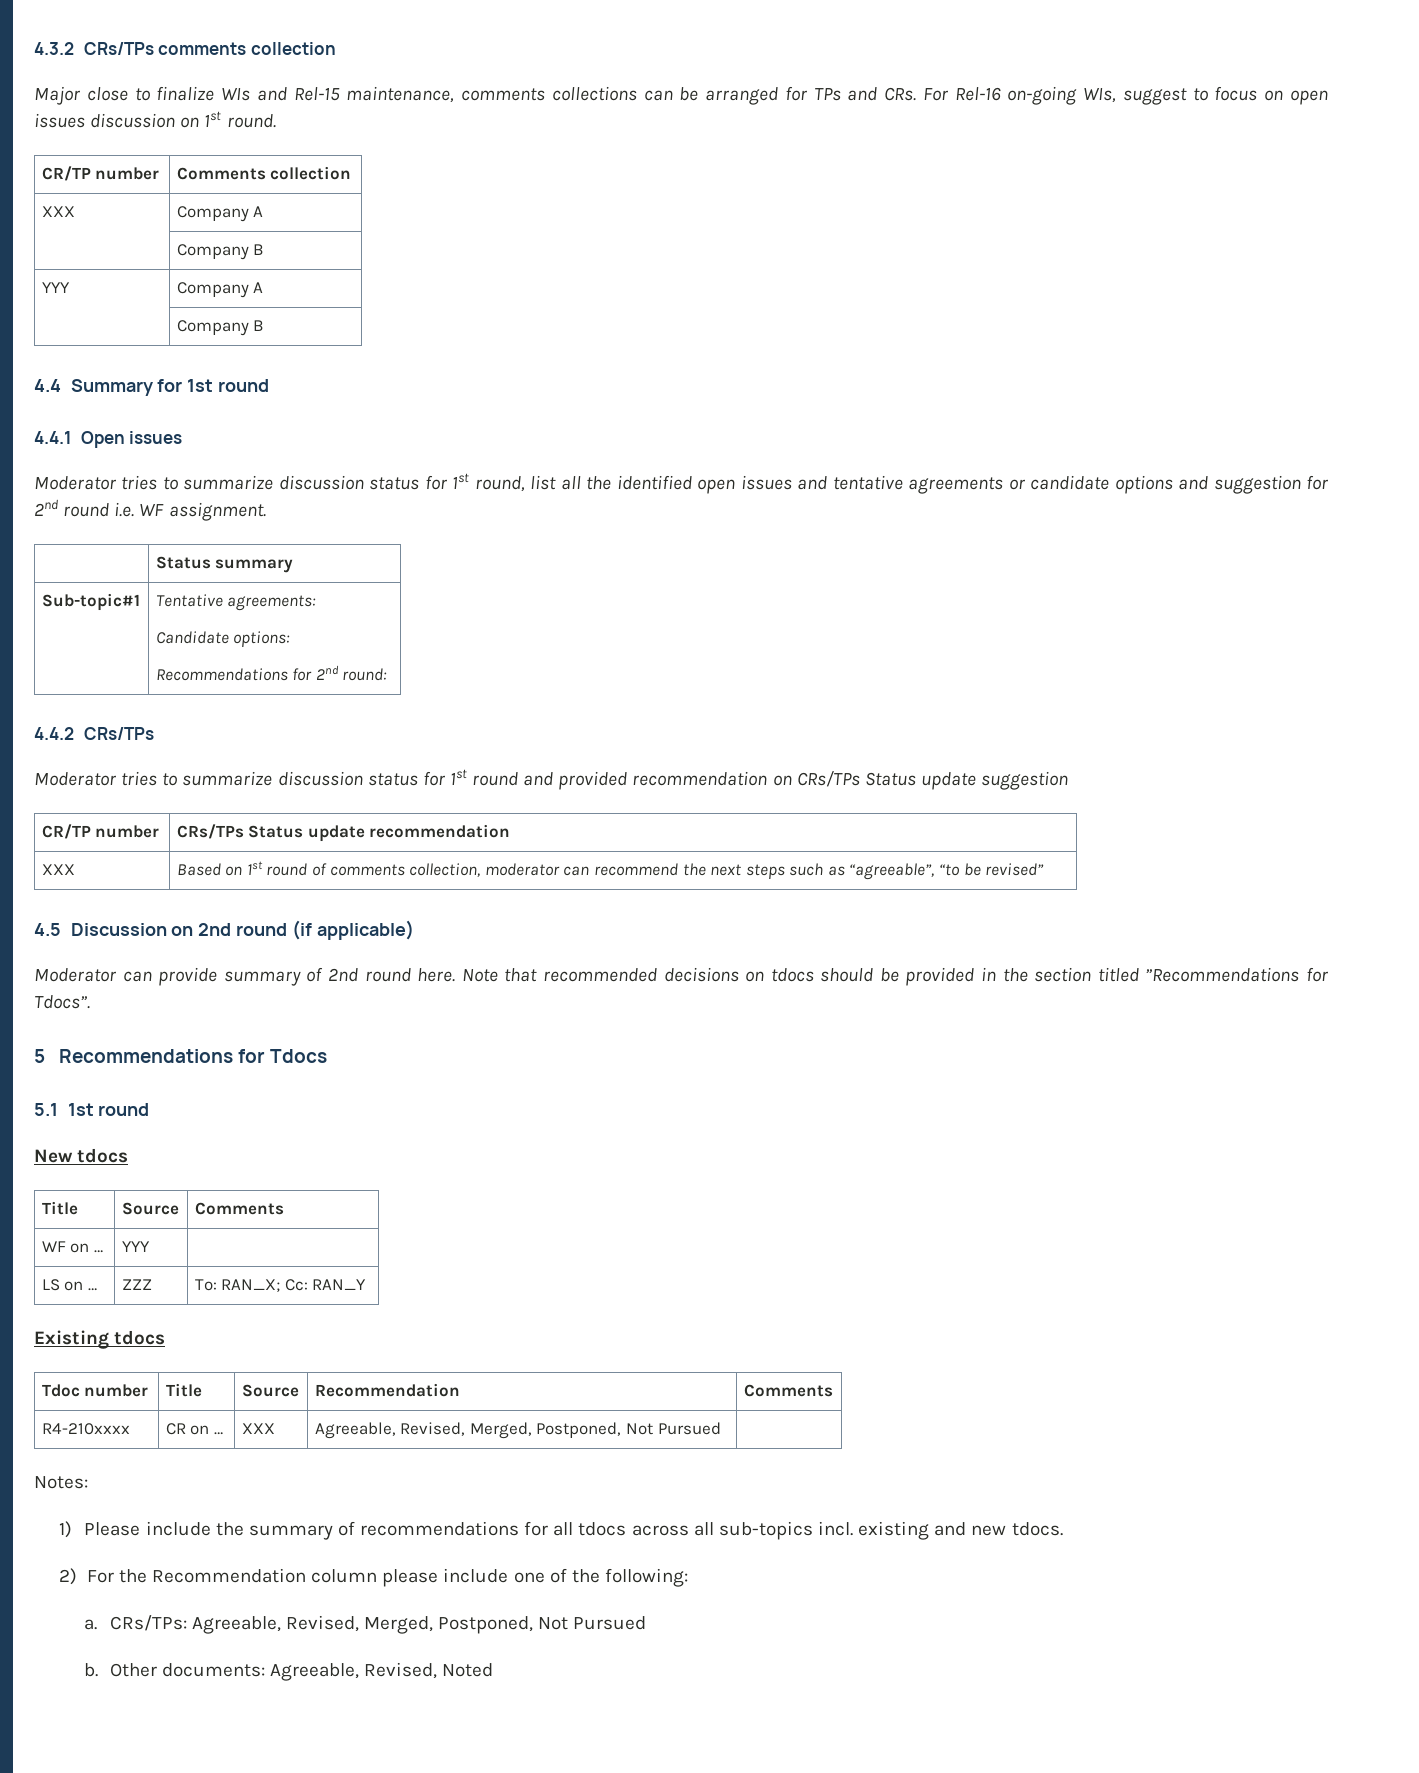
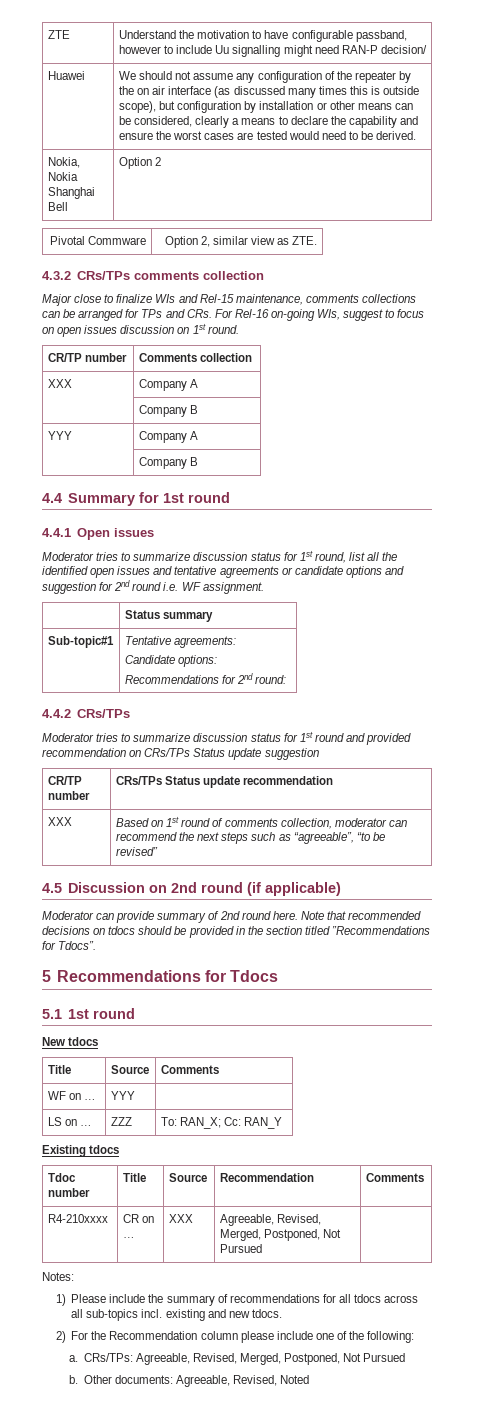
+ ZTE | Understand the motivation to have configurable passband, however to include Uu signalling might need RAN-P decision/
+ Huawei | We should not assume any configuration of the repeater by the on air interface (as discussed many times this is outside scope), but configuration by installation or other means can be considered, clearly a means to declare the capability and ensure the worst cases are tested would need to be derived.
+ Nokia, Nokia Shanghai Bell | Option 2
+ Pivotal Commware | Option 2, similar view as ZTE.

